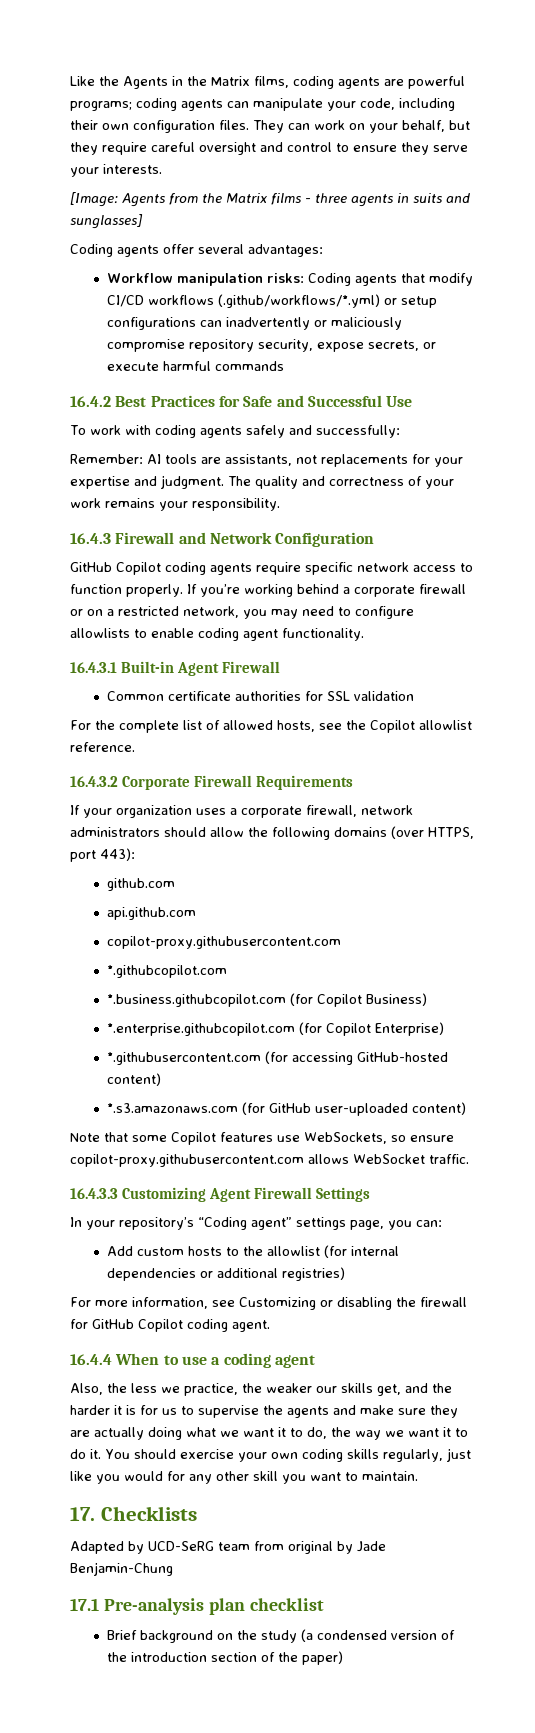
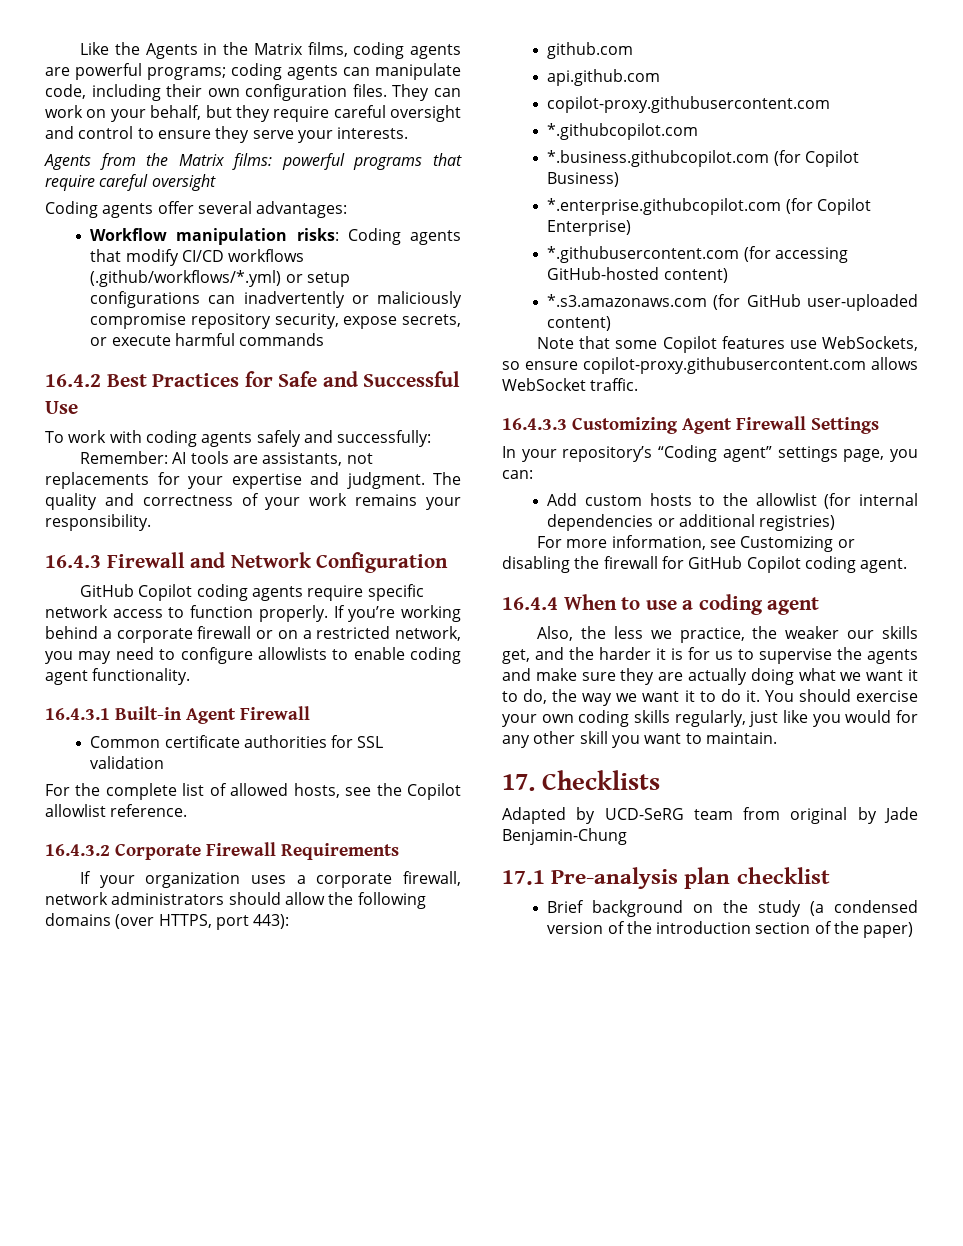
- Like the Agents in the Matrix films, coding agents are powerful programs; coding agents can manipulate your code, including their own configuration files.
+ Like the Agents in the Matrix films, coding agents are powerful programs; coding agents can manipulate code, including their own configuration files.
- [Image: Agents from the Matrix films - three agents in suits and sunglasses]
+ Agents from the Matrix films: powerful programs that require careful oversight

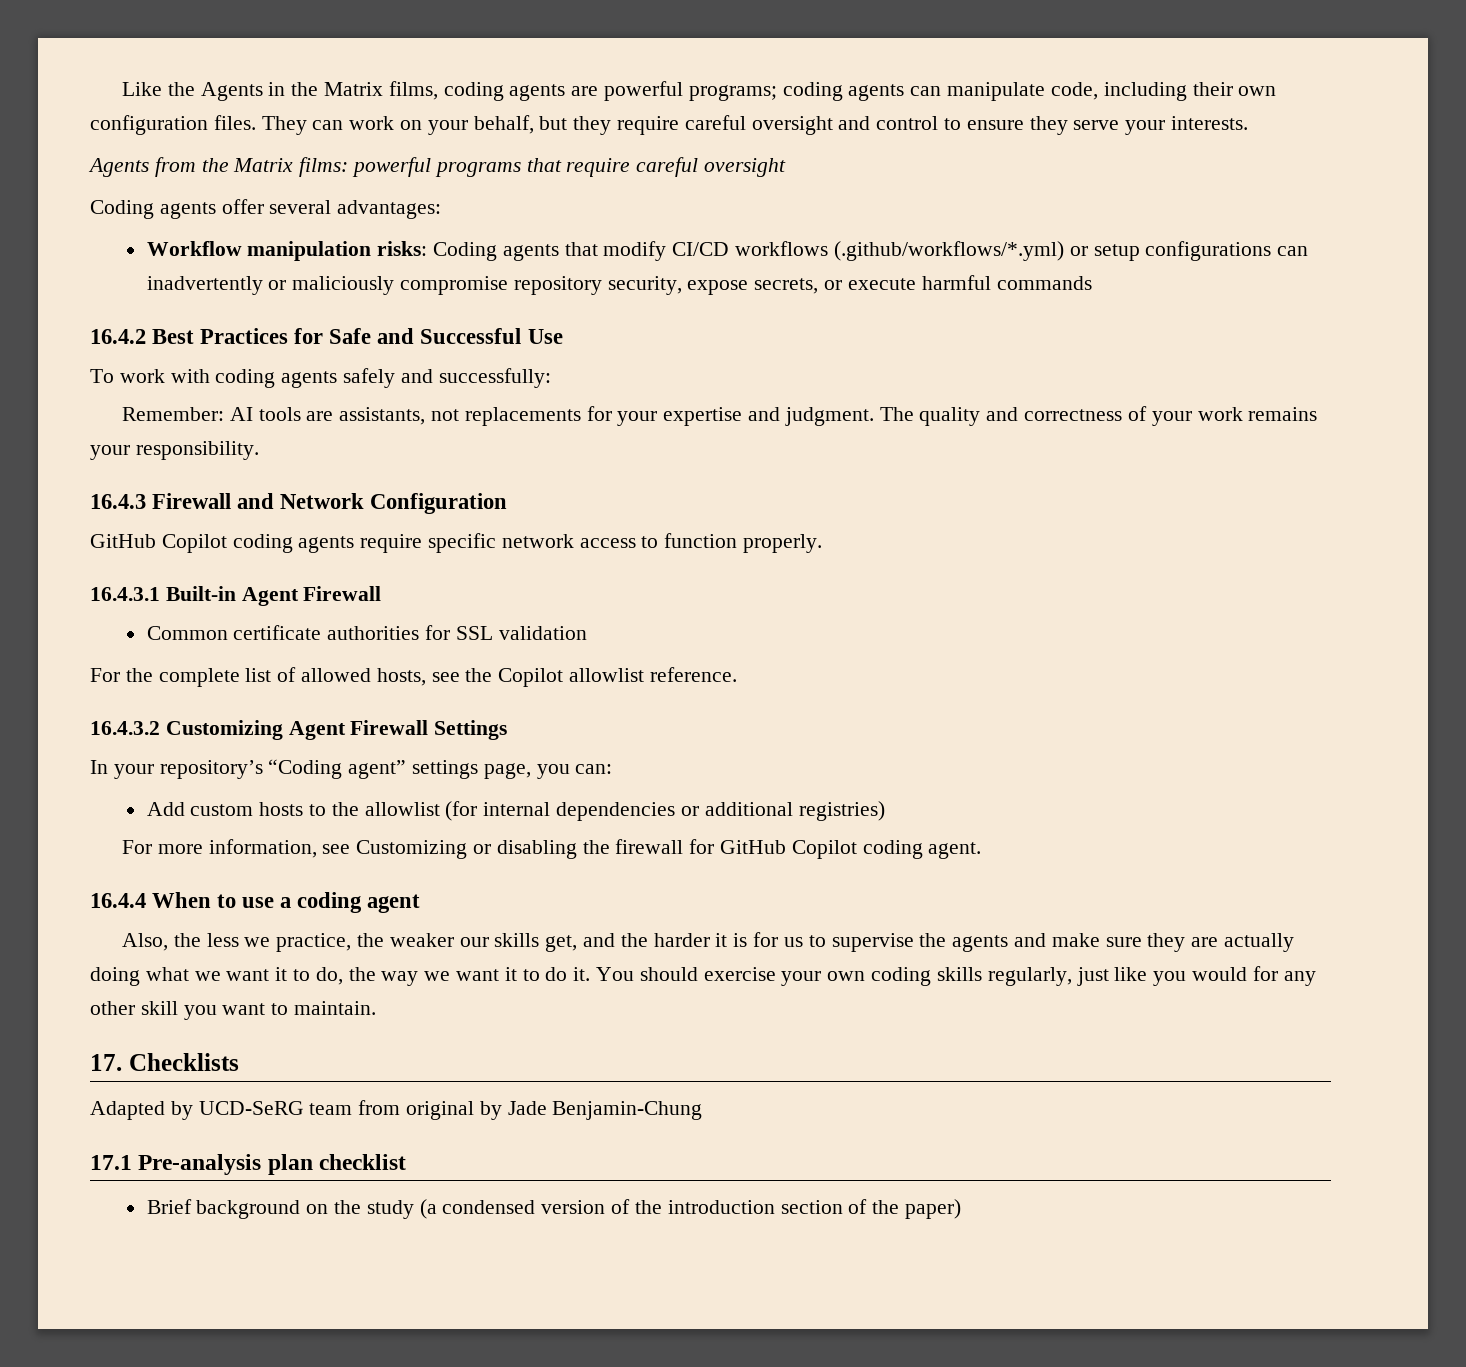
- If you’re working behind a corporate firewall or on a restricted network, you may need to configure allowlists to enable coding agent functionality.
- 16.4.3.2 Corporate Firewall Requirements
- If your organization uses a corporate firewall, network administrators should allow the following domains (over HTTPS, port 443):
- github.com
- api.github.com
- copilot-proxy.githubusercontent.com
- *.githubcopilot.com
- *.business.githubcopilot.com (for Copilot Business)
- *.enterprise.githubcopilot.com (for Copilot Enterprise)
- *.githubusercontent.com (for accessing GitHub-hosted content)
- *.s3.amazonaws.com (for GitHub user-uploaded content)
- Note that some Copilot features use WebSockets, so ensure copilot-proxy.githubusercontent.com allows WebSocket traffic.
- 16.4.3.3 Customizing Agent Firewall Settings
+ 16.4.3.2 Customizing Agent Firewall Settings

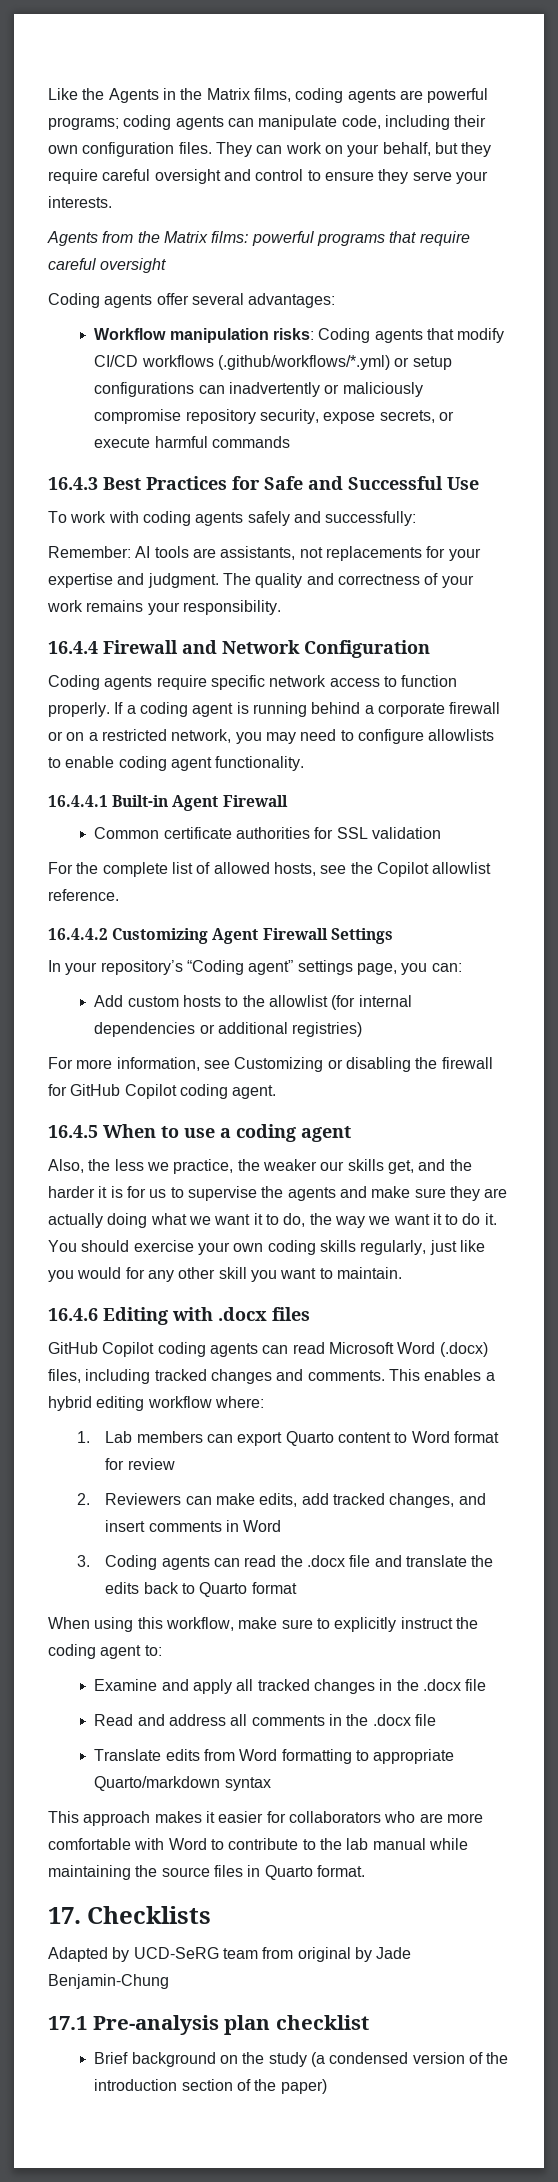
- 16.4.2 Best Practices for Safe and Successful Use
+ 16.4.3 Best Practices for Safe and Successful Use
- 16.4.3 Firewall and Network Configuration
+ 16.4.4 Firewall and Network Configuration
- GitHub Copilot coding agents require specific network access to function properly.
- 16.4.3.1 Built-in Agent Firewall
+ Coding agents require specific network access to function properly. If a coding agent is running behind a corporate firewall or on a restricted network, you may need to configure allowlists to enable coding agent functionality.
+ 16.4.4.1 Built-in Agent Firewall
- 16.4.3.2 Customizing Agent Firewall Settings
+ 16.4.4.2 Customizing Agent Firewall Settings
- 16.4.4 When to use a coding agent
+ 16.4.5 When to use a coding agent
+ 16.4.6 Editing with .docx files
+ GitHub Copilot coding agents can read Microsoft Word (.docx) files, including tracked changes and comments. This enables a hybrid editing workflow where:
+ 1. Lab members can export Quarto content to Word format for review
+ 2. Reviewers can make edits, add tracked changes, and insert comments in Word
+ 3. Coding agents can read the .docx file and translate the edits back to Quarto format
+ When using this workflow, make sure to explicitly instruct the coding agent to:
+ Examine and apply all tracked changes in the .docx file
+ Read and address all comments in the .docx file
+ Translate edits from Word formatting to appropriate Quarto/markdown syntax
+ This approach makes it easier for collaborators who are more comfortable with Word to contribute to the lab manual while maintaining the source files in Quarto format.

